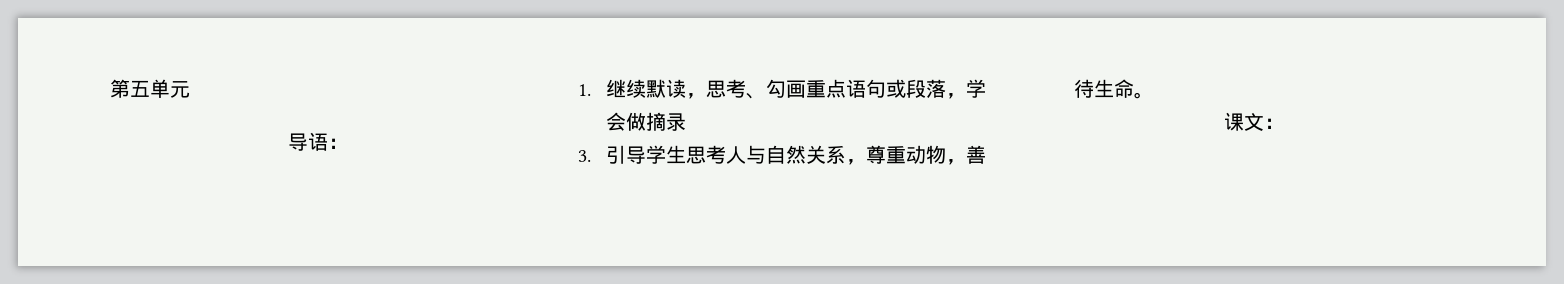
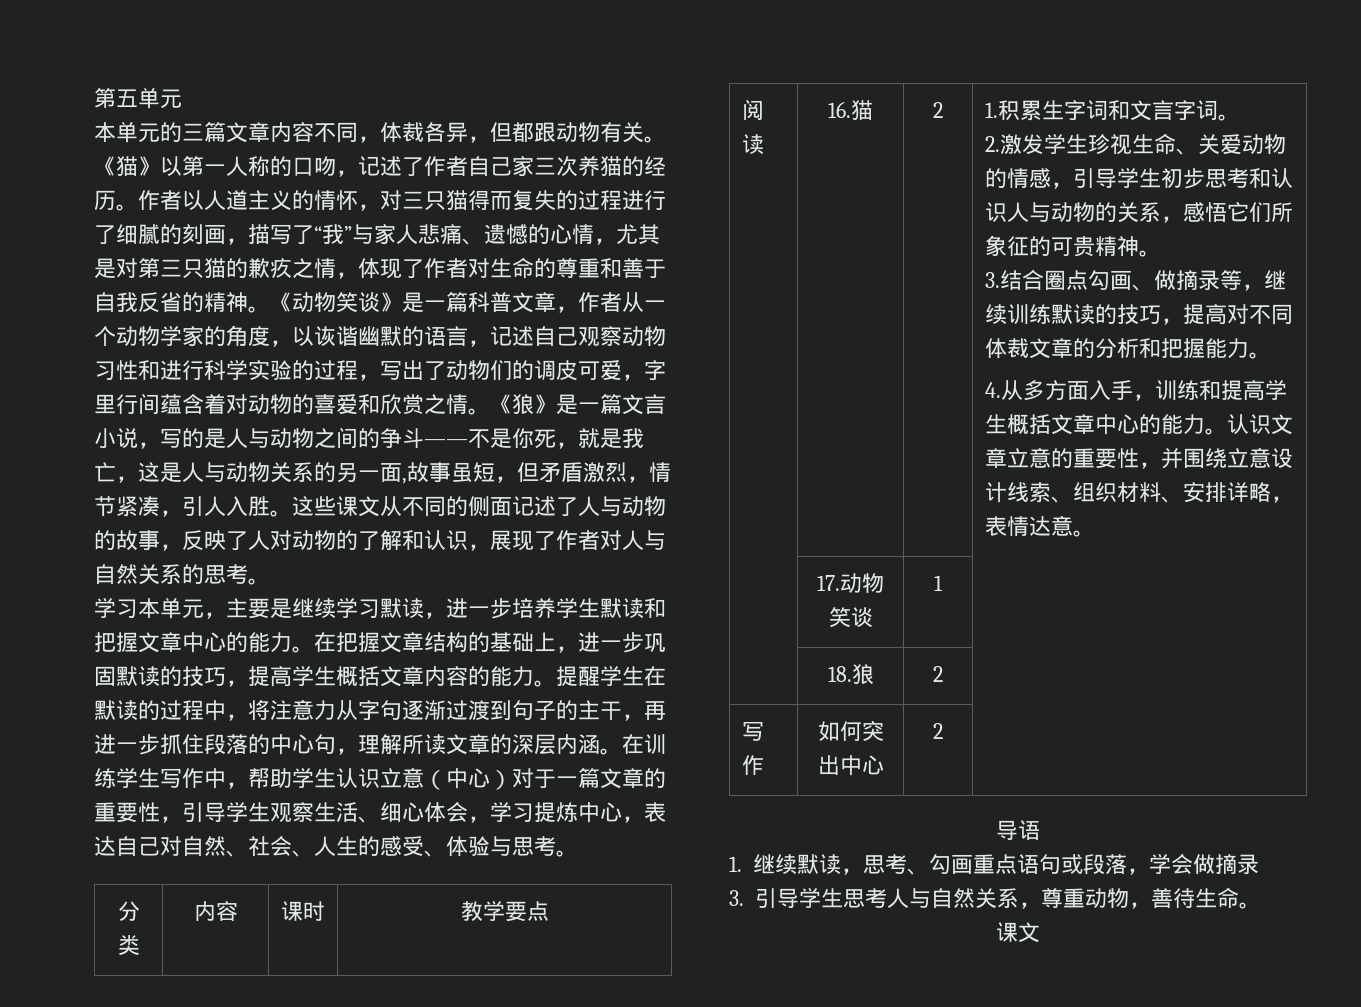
+ 本单元的三篇文章内容不同，体裁各异，但都跟动物有关。《猫》以第一人称的口吻，记述了作者自己家三次养猫的经历。作者以人道主义的情怀，对三只猫得而复失的过程进行了细腻的刻画，描写了“我”与家人悲痛、遗憾的心情，尤其是对第三只猫的歉疚之情，体现了作者对生命的尊重和善于自我反省的精神。《动物笑谈》是一篇科普文章，作者从一个动物学家的角度，以诙谐幽默的语言，记述自己观察动物习性和进行科学实验的过程，写出了动物们的调皮可爱，字里行间蕴含着对动物的喜爱和欣赏之情。《狼》是一篇文言小说，写的是人与动物之间的争斗——不是你死，就是我亡，这是人与动物关系的另一面,故事虽短，但矛盾激烈，情节紧凑，引人入胜。这些课文从不同的侧面记述了人与动物的故事，反映了人对动物的了解和认识，展现了作者对人与自然关系的思考。
+ 学习本单元，主要是继续学习默读，进一步培养学生默读和把握文章中心的能力。在把握文章结构的基础上，进一步巩固默读的技巧，提高学生概括文章内容的能力。提醒学生在默读的过程中，将注意力从字句逐渐过渡到句子的主干，再进一步抓住段落的中心句，理解所读文章的深层内涵。在训练学生写作中，帮助学生认识立意（中心）对于一篇文章的重要性，引导学生观察生活、细心体会，学习提炼中心，表达自己对自然、社会、人生的感受、体验与思考。
+ 分类 | 内容 | 课时 | 教学要点
+ 阅读 | 16.猫 | 2 | 1.积累生字词和文言字词。
+ 2.激发学生珍视生命、关爱动物的情感，引导学生初步思考和认识人与动物的关系，感悟它们所象征的可贵精神。
+ 3.结合圈点勾画、做摘录等，继续训练默读的技巧，提高对不同体裁文章的分析和把握能力。
+ 4.从多方面入手，训练和提高学生概括文章中心的能力。认识文章立意的重要性，并围绕立意设计线索、组织材料、安排详略，表情达意。
+ | 17.动物笑谈 | 1 |
+ | 18.狼 | 2 |
+ 写作 | 如何突出中心 | 2 |
- 导语：
+ 导语
  3.引导学生思考人与自然关系，尊重动物，善待生命。
- 课文：
+ 课文

